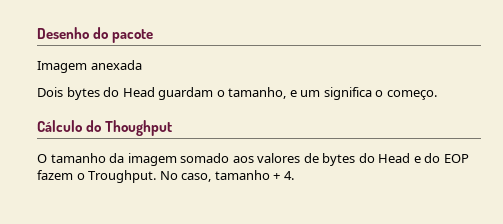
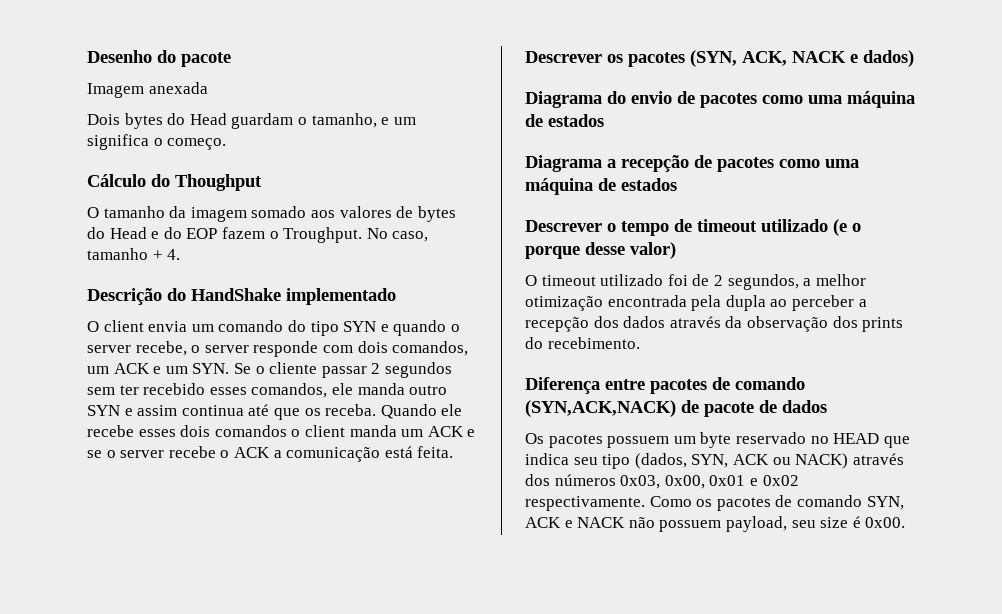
+ Descrição do HandShake implementado
+ O client envia um comando do tipo SYN e quando o server recebe, o server responde com dois comandos, um ACK e um SYN. Se o cliente passar 2 segundos sem ter recebido esses comandos, ele manda outro SYN e assim continua até que os receba. Quando ele recebe esses dois comandos o client manda um ACK e se o server recebe o ACK a comunicação está feita.
+ Descrever os pacotes (SYN, ACK, NACK e dados)
+ Diagrama do envio de pacotes como uma máquina de estados
+ Diagrama a recepção de pacotes como uma máquina de estados
+ Descrever o tempo de timeout utilizado (e o porque desse valor)
+ O timeout utilizado foi de 2 segundos, a melhor otimização encontrada pela dupla ao perceber a recepção dos dados através da observação dos prints do recebimento.
+ Diferença entre pacotes de comando (SYN,ACK,NACK) de pacote de dados
+ Os pacotes possuem um byte reservado no HEAD que indica seu tipo (dados, SYN, ACK ou NACK) através dos números 0x03, 0x00, 0x01 e 0x02 respectivamente. Como os pacotes de comando SYN, ACK e NACK não possuem payload, seu size é 0x00.

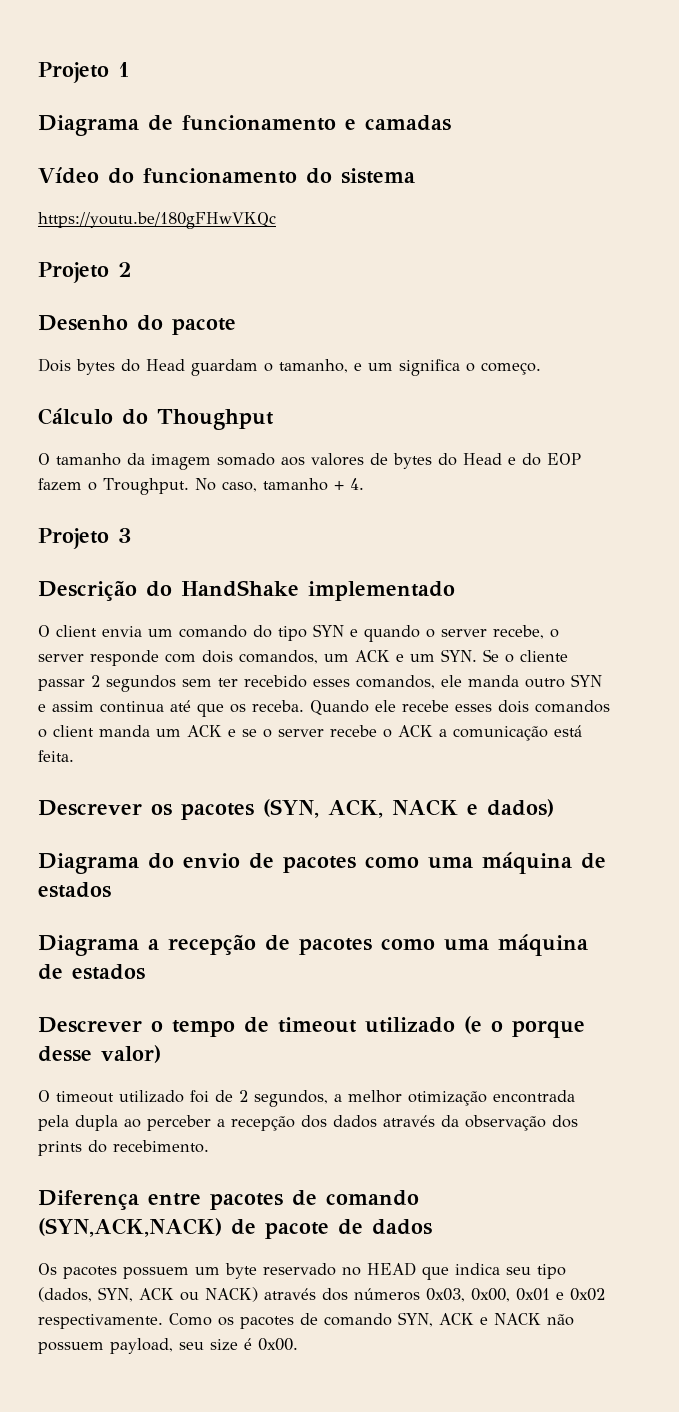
+ Projeto 1
+ Diagrama de funcionamento e camadas
+ Vídeo do funcionamento do sistema
+ https://youtu.be/180gFHwVKQc
+ Projeto 2
- Imagem anexada
+ Projeto 3

